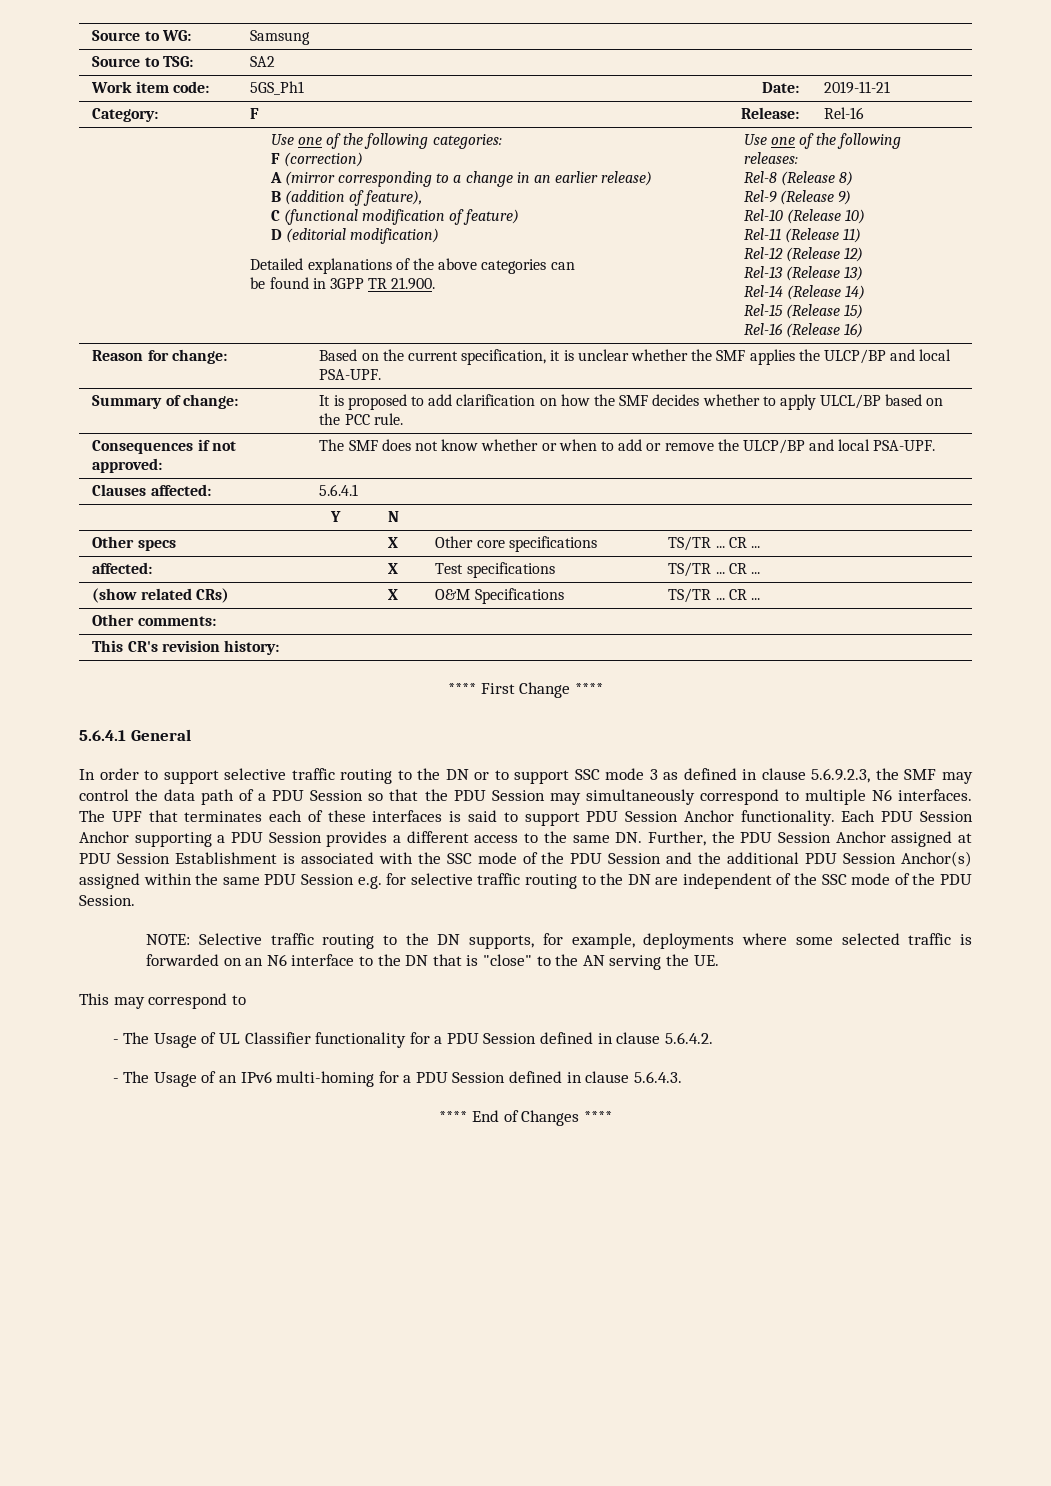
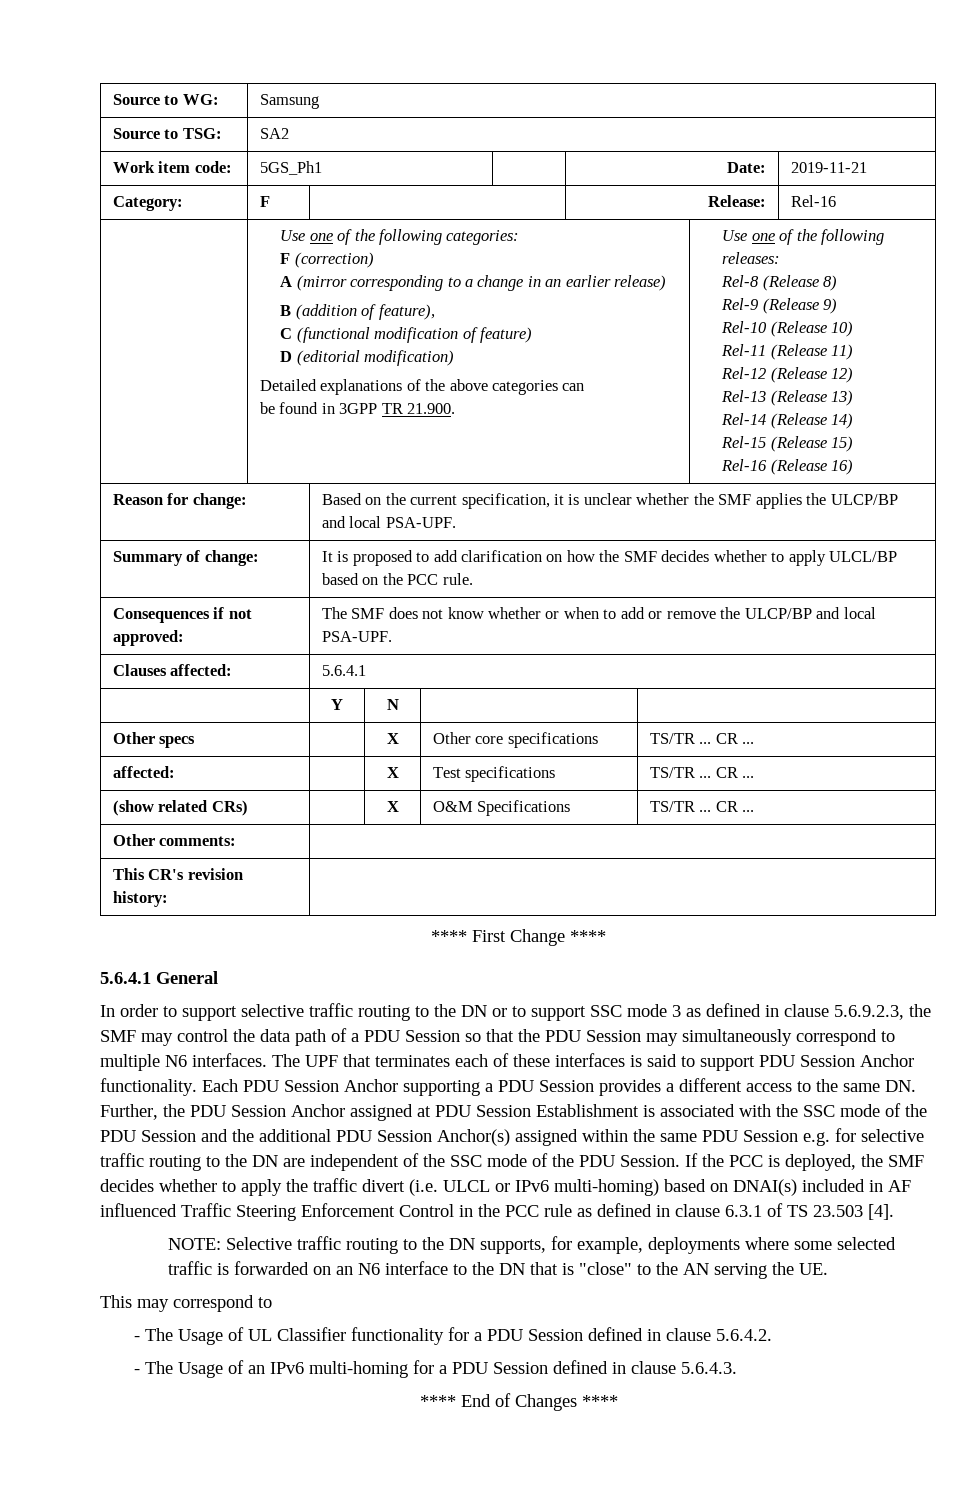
+ If the PCC is deployed, the SMF decides whether to apply the traffic divert (i.e. ULCL or IPv6 multi-homing) based on DNAI(s) included in AF influenced Traffic Steering Enforcement Control in the PCC rule as defined in clause 6.3.1 of TS 23.503 [4].

